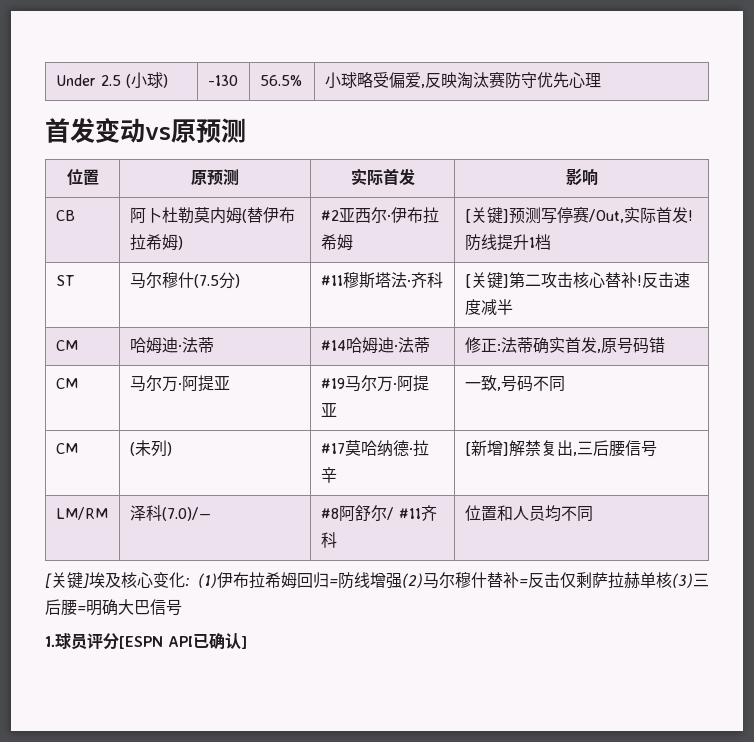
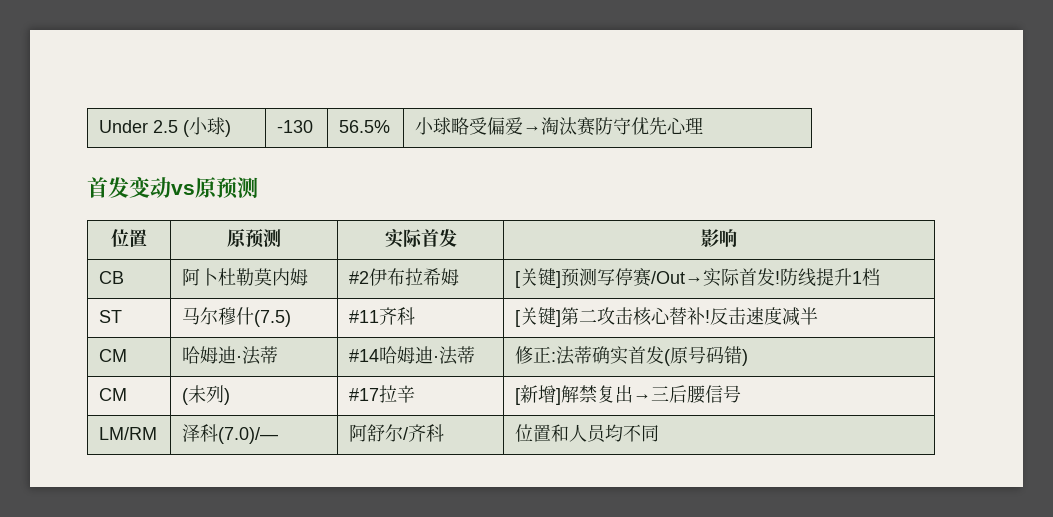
- Under 2.5 (小球) | -130 | 56.5% | 小球略受偏爱,反映淘汰赛防守优先心理
+ Under 2.5 (小球) | -130 | 56.5% | 小球略受偏爱→淘汰赛防守优先心理
- CB | 阿卜杜勒莫内姆(替伊布拉希姆) | #2亚西尔·伊布拉希姆 | [关键]预测写停赛/Out,实际首发!防线提升1档
+ CB | 阿卜杜勒莫内姆 | #2伊布拉希姆 | [关键]预测写停赛/Out→实际首发!防线提升1档
- ST | 马尔穆什(7.5分) | #11穆斯塔法·齐科 | [关键]第二攻击核心替补!反击速度减半
+ ST | 马尔穆什(7.5) | #11齐科 | [关键]第二攻击核心替补!反击速度减半
- CM | 哈姆迪·法蒂 | #14哈姆迪·法蒂 | 修正:法蒂确实首发,原号码错
- CM | 马尔万·阿提亚 | #19马尔万·阿提亚 | 一致,号码不同
+ CM | 哈姆迪·法蒂 | #14哈姆迪·法蒂 | 修正:法蒂确实首发(原号码错)
- CM | (未列) | #17莫哈纳德·拉辛 | [新增]解禁复出,三后腰信号
+ CM | (未列) | #17拉辛 | [新增]解禁复出→三后腰信号
- LM/RM | 泽科(7.0)/— | #8阿舒尔/ #11齐科 | 位置和人员均不同
+ LM/RM | 泽科(7.0)/— | 阿舒尔/齐科 | 位置和人员均不同
- [关键]埃及核心变化: (1)伊布拉希姆回归=防线增强(2)马尔穆什替补=反击仅剩萨拉赫单核(3)三后腰=明确大巴信号
- 1.球员评分[ESPN API已确认]

